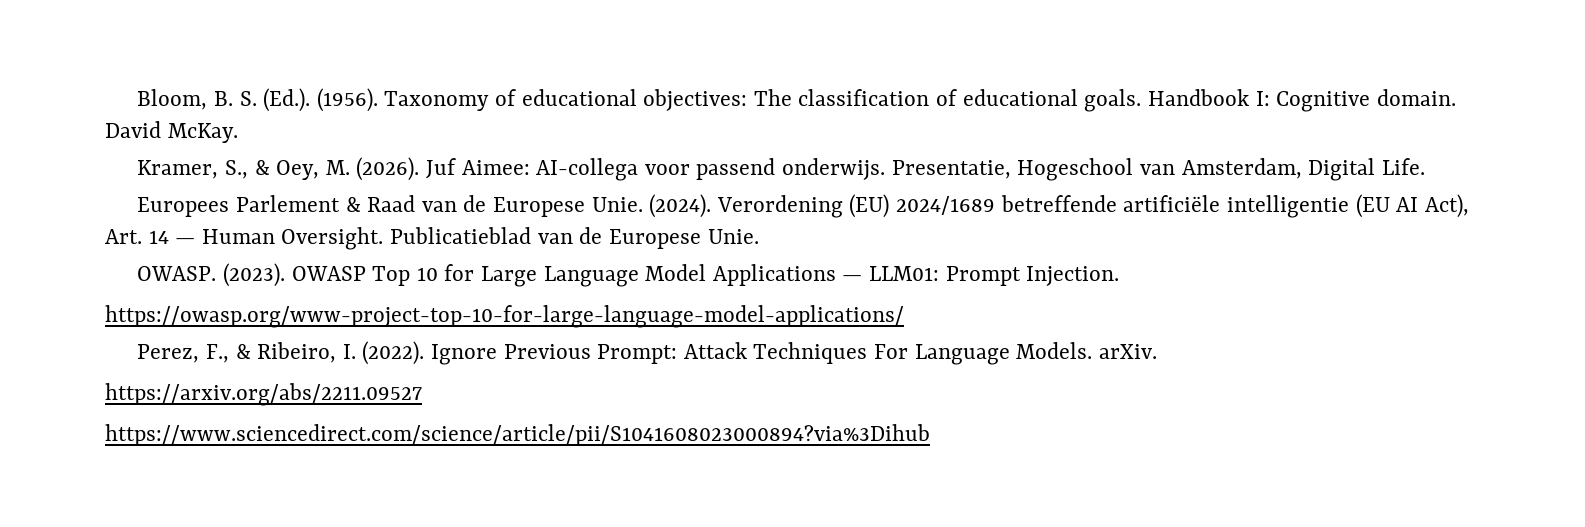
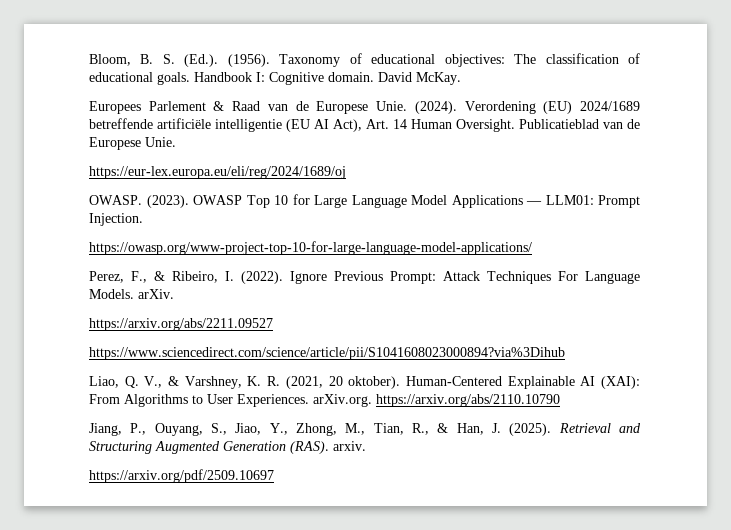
- Kramer, S., & Oey, M. (2026). Juf Aimee: AI-collega voor passend onderwijs. Presentatie, Hogeschool van Amsterdam, Digital Life.
- Verordening (EU) 2024/1689 betreffende artificiële intelligentie (EU AI Act), Art. 14 — Human Oversight.
+ Verordening (EU) 2024/1689 betreffende artificiële intelligentie (EU AI Act), Art. 14 Human Oversight.
+ https://eur-lex.europa.eu/eli/reg/2024/1689/oj
+ Liao, Q. V., & Varshney, K. R. (2021, 20 oktober). Human-Centered Explainable AI (XAI): From Algorithms to User Experiences. arXiv.org. https://arxiv.org/abs/2110.10790
+ Jiang, P., Ouyang, S., Jiao, Y., Zhong, M., Tian, R., & Han, J. (2025). Retrieval and Structuring Augmented Generation (RAS). arxiv.
+ https://arxiv.org/pdf/2509.10697

